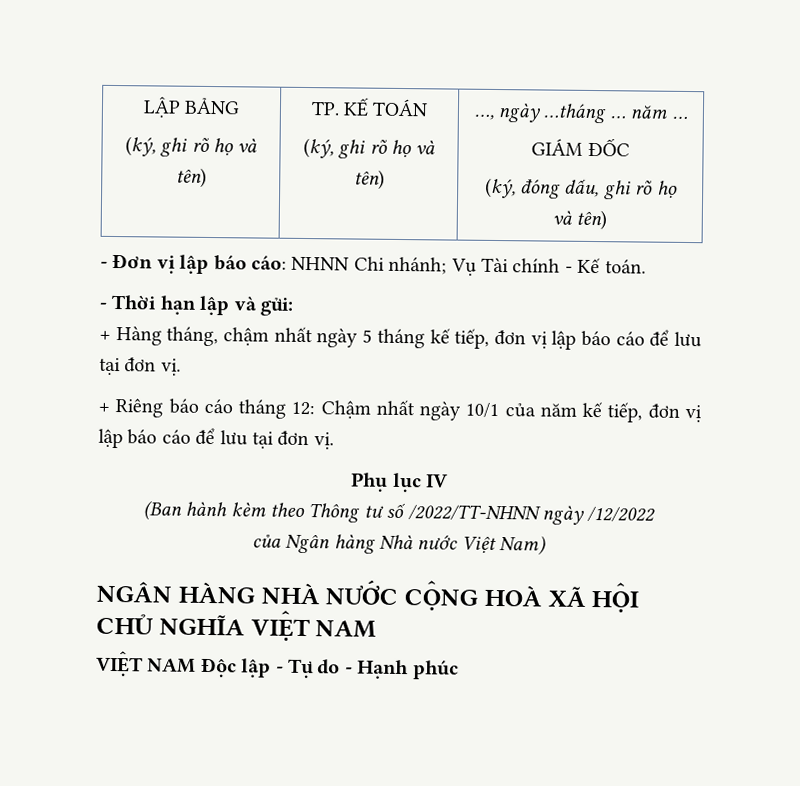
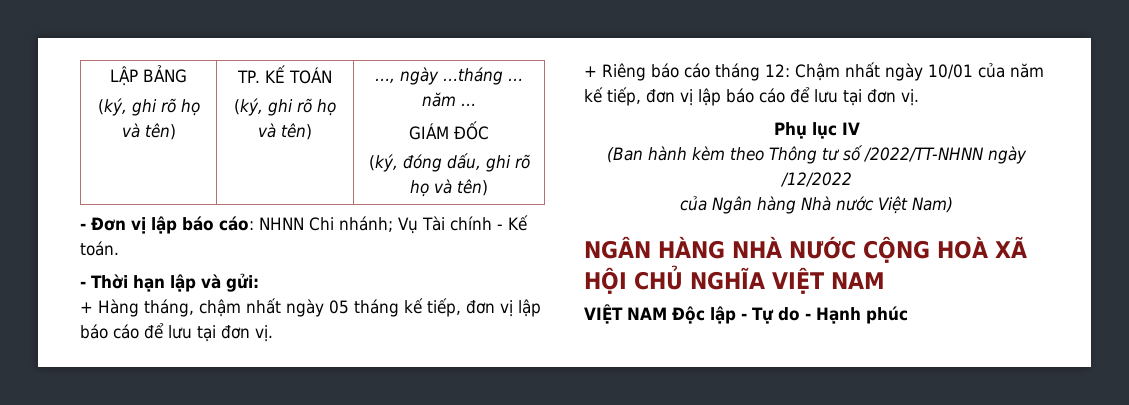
- + Hàng tháng, chậm nhất ngày 5 tháng kế tiếp, đơn vị lập báo cáo để lưu tại đơn vị.
+ + Hàng tháng, chậm nhất ngày 05 tháng kế tiếp, đơn vị lập báo cáo để lưu tại đơn vị.
- + Riêng báo cáo tháng 12: Chậm nhất ngày 10/1 của năm kế tiếp, đơn vị lập báo cáo để lưu tại đơn vị.
+ + Riêng báo cáo tháng 12: Chậm nhất ngày 10/01 của năm kế tiếp, đơn vị lập báo cáo để lưu tại đơn vị.

